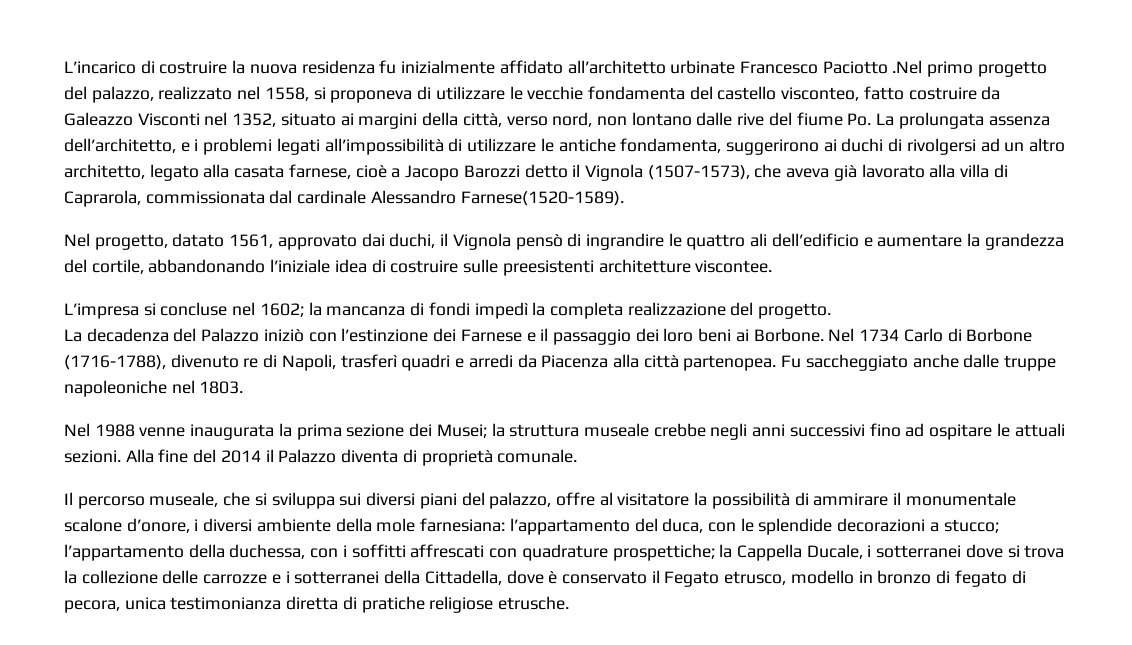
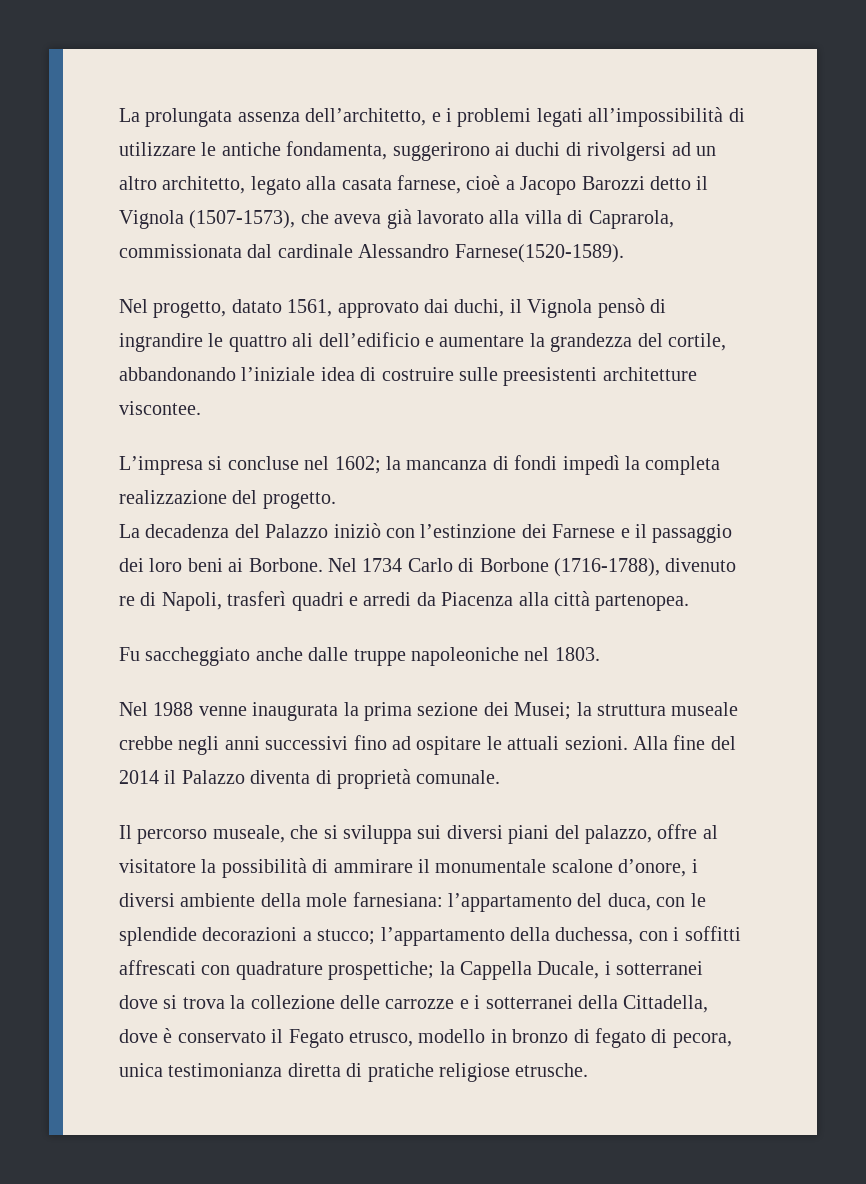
- L’incarico di costruire la nuova residenza fu inizialmente affidato all’architetto urbinate Francesco Paciotto .Nel primo progetto del palazzo, realizzato nel 1558, si proponeva di utilizzare le vecchie fondamenta del castello visconteo, fatto costruire da Galeazzo Visconti nel 1352, situato ai margini della città, verso nord, non lontano dalle rive del fiume Po. La prolungata assenza dell’architetto, e i problemi legati all’impossibilità di utilizzare le antiche fondamenta, suggerirono ai duchi di rivolgersi ad un altro architetto, legato alla casata farnese, cioè a Jacopo Barozzi detto il Vignola (1507-1573), che aveva già lavorato alla villa di Caprarola, commissionata dal cardinale Alessandro Farnese(1520-1589).
+ La prolungata assenza dell’architetto, e i problemi legati all’impossibilità di utilizzare le antiche fondamenta, suggerirono ai duchi di rivolgersi ad un altro architetto, legato alla casata farnese, cioè a Jacopo Barozzi detto il Vignola (1507-1573), che aveva già lavorato alla villa di Caprarola, commissionata dal cardinale Alessandro Farnese(1520-1589).
- Nel 1734 Carlo di Borbone (1716-1788), divenuto re di Napoli, trasferì quadri e arredi da Piacenza alla città partenopea. Fu saccheggiato anche dalle truppe napoleoniche nel 1803.
+ Nel 1734 Carlo di Borbone (1716-1788), divenuto re di Napoli, trasferì quadri e arredi da Piacenza alla città partenopea.
+ Fu saccheggiato anche dalle truppe napoleoniche nel 1803.

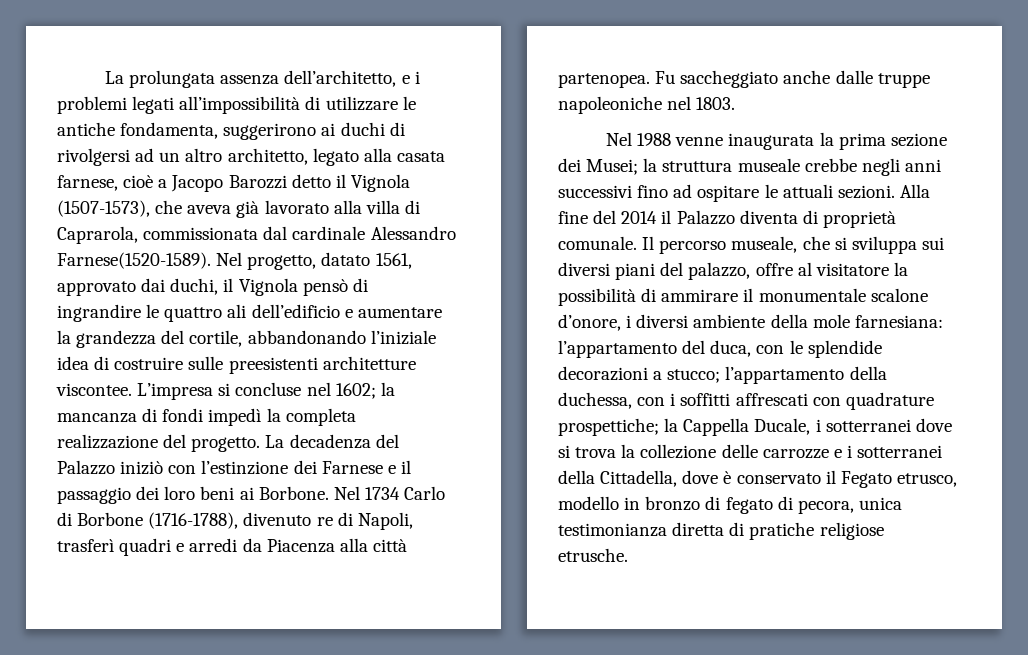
- La prolungata assenza dell’architetto, e i problemi legati all’impossibilità di utilizzare le antiche fondamenta, suggerirono ai duchi di rivolgersi ad un altro architetto, legato alla casata farnese, cioè a Jacopo Barozzi detto il Vignola (1507-1573), che aveva già lavorato alla villa di Caprarola, commissionata dal cardinale Alessandro Farnese(1520-1589).
- Nel progetto, datato 1561, approvato dai duchi, il Vignola pensò di ingrandire le quattro ali dell’edificio e aumentare la grandezza del cortile, abbandonando l’iniziale idea di costruire sulle preesistenti architetture viscontee.
- L’impresa si concluse nel 1602;
+ La prolungata assenza dell’architetto, e i problemi legati all’impossibilità di utilizzare le antiche fondamenta, suggerirono ai duchi di rivolgersi ad un altro architetto, legato alla casata farnese, cioè a Jacopo Barozzi detto il Vignola (1507-1573), che aveva già lavorato alla villa di Caprarola, commissionata dal cardinale Alessandro Farnese(1520-1589). Nel progetto, datato 1561, approvato dai duchi, il Vignola pensò di ingrandire le quattro ali dell’edificio e aumentare la grandezza del cortile, abbandonando l’iniziale idea di costruire sulle preesistenti architetture viscontee. L’impresa si concluse nel 1602;
- la mancanza di fondi impedì la completa realizzazione del progetto.
- La decadenza del Palazzo iniziò con l’estinzione dei Farnese e il passaggio dei loro beni ai Borbone.
+ la mancanza di fondi impedì la completa realizzazione del progetto. La decadenza del Palazzo iniziò con l’estinzione dei Farnese e il passaggio dei loro beni ai Borbone.
- Nel 1734 Carlo di Borbone (1716-1788), divenuto re di Napoli, trasferì quadri e arredi da Piacenza alla città partenopea.
- Fu saccheggiato anche dalle truppe napoleoniche nel 1803.
+ Nel 1734 Carlo di Borbone (1716-1788), divenuto re di Napoli, trasferì quadri e arredi da Piacenza alla città partenopea. Fu saccheggiato anche dalle truppe napoleoniche nel 1803.
- Alla fine del 2014 il Palazzo diventa di proprietà comunale.
- Il percorso museale, che si sviluppa sui diversi piani del palazzo, offre al visitatore la possibilità di ammirare il monumentale scalone d’onore, i diversi ambiente della mole farnesiana:
+ Alla fine del 2014 il Palazzo diventa di proprietà comunale. Il percorso museale, che si sviluppa sui diversi piani del palazzo, offre al visitatore la possibilità di ammirare il monumentale scalone d’onore, i diversi ambiente della mole farnesiana:

